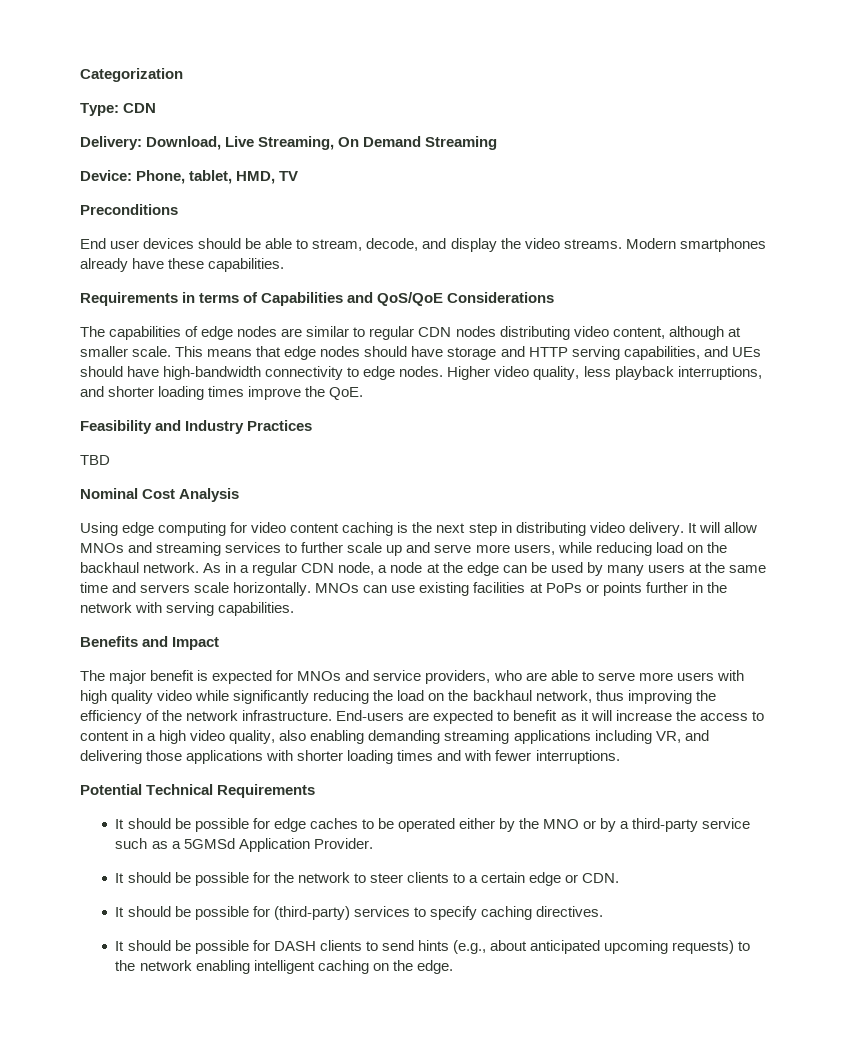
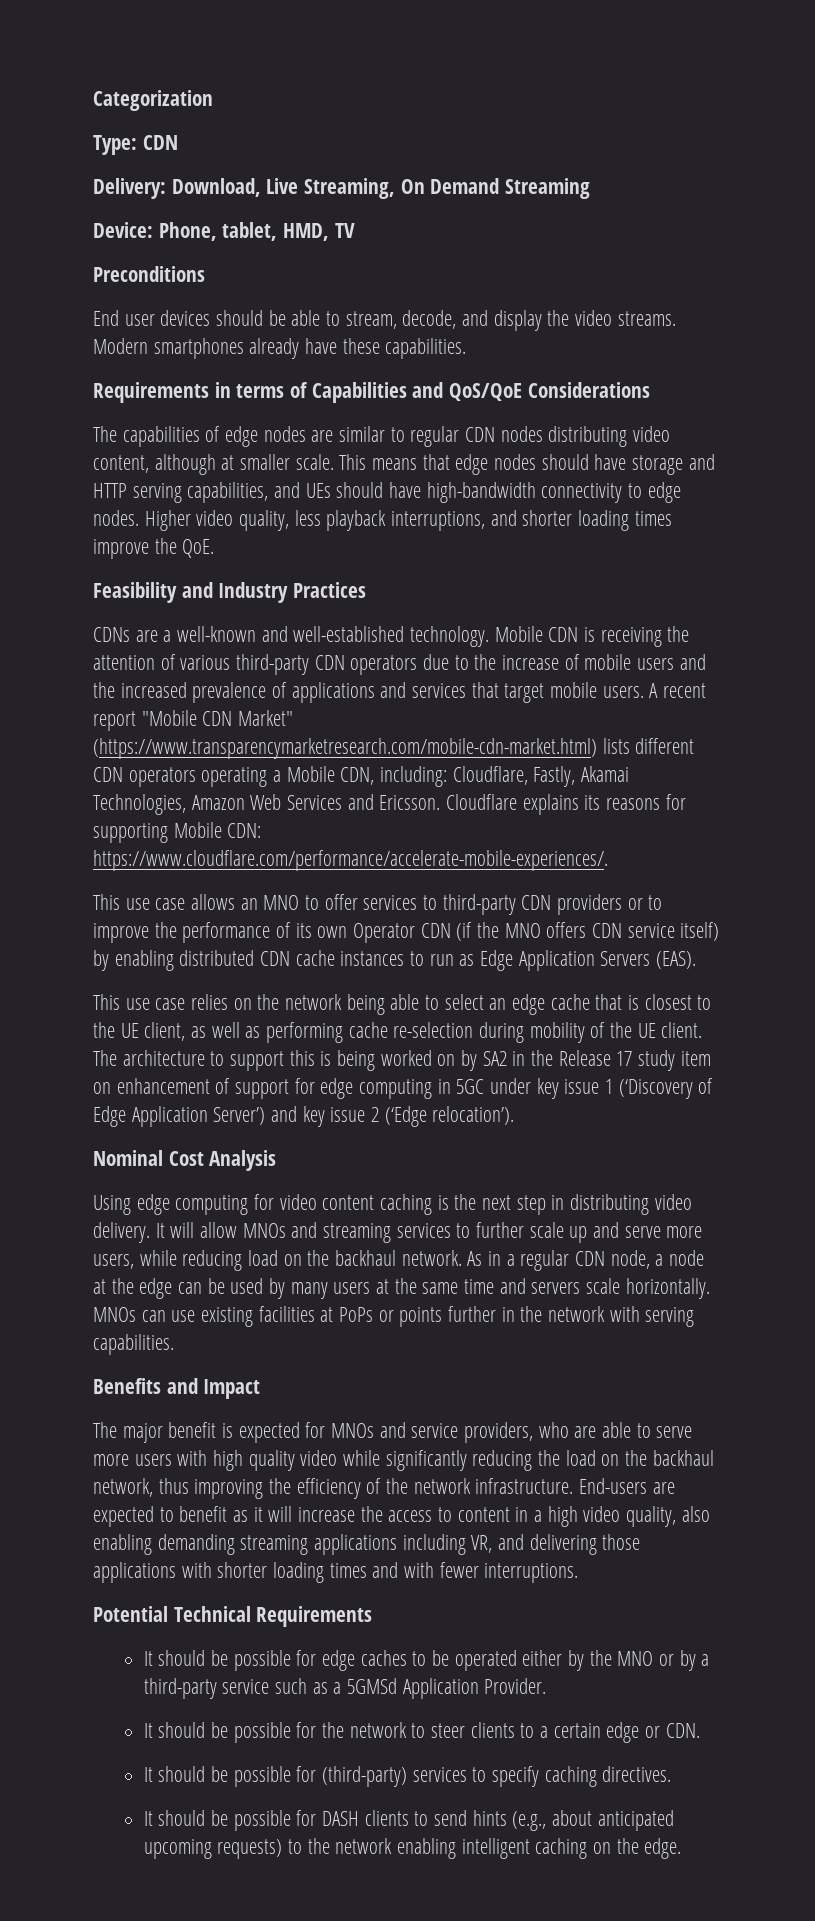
- TBD
+ CDNs are a well-known and well-established technology. Mobile CDN is receiving the attention of various third-party CDN operators due to the increase of mobile users and the increased prevalence of applications and services that target mobile users. A recent report "Mobile CDN Market" (https://www.transparencymarketresearch.com/mobile-cdn-market.html) lists different CDN operators operating a Mobile CDN, including: Cloudflare, Fastly, Akamai Technologies, Amazon Web Services and Ericsson. Cloudflare explains its reasons for supporting Mobile CDN: https://www.cloudflare.com/performance/accelerate-mobile-experiences/.
+ This use case allows an MNO to offer services to third-party CDN providers or to improve the performance of its own Operator CDN (if the MNO offers CDN service itself) by enabling distributed CDN cache instances to run as Edge Application Servers (EAS).
+ This use case relies on the network being able to select an edge cache that is closest to the UE client, as well as performing cache re-selection during mobility of the UE client. The architecture to support this is being worked on by SA2 in the Release 17 study item on enhancement of support for edge computing in 5GC under key issue 1 (‘Discovery of Edge Application Server’) and key issue 2 (‘Edge relocation’).

